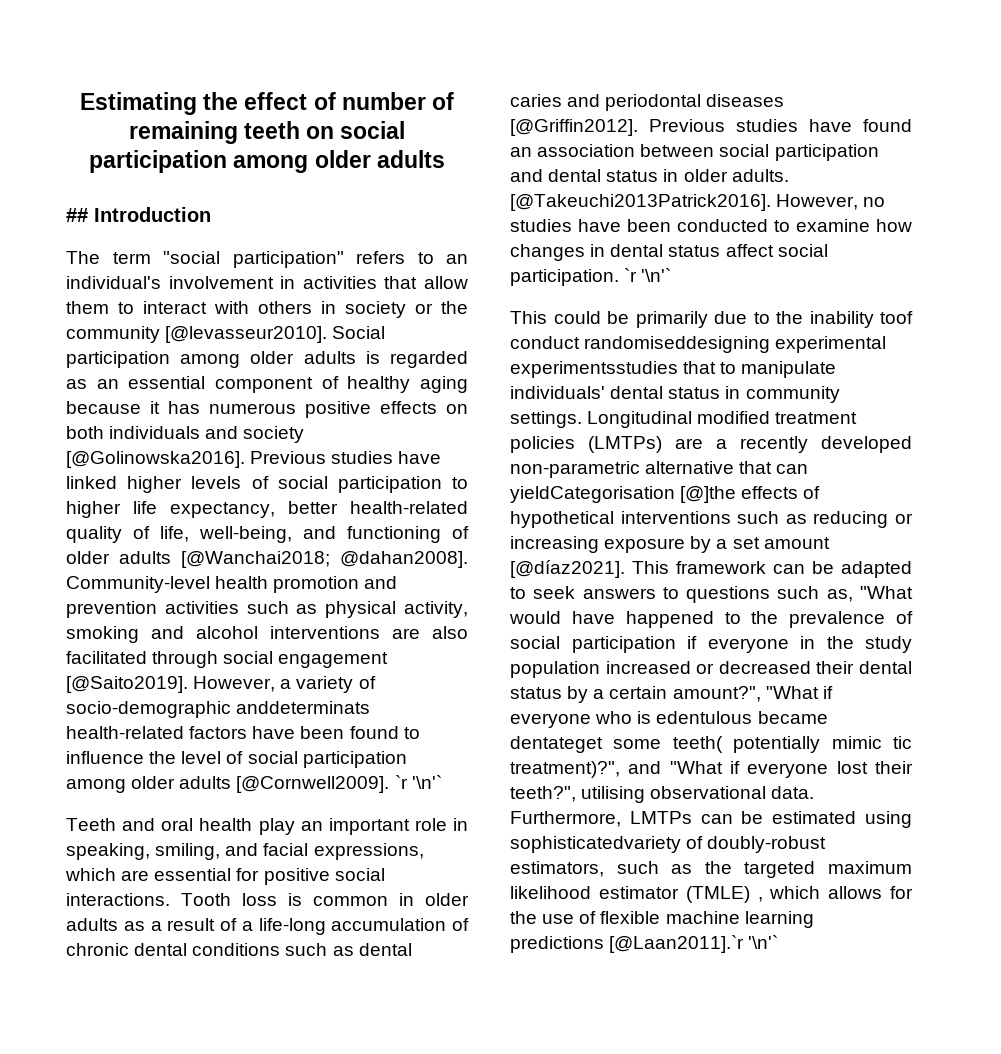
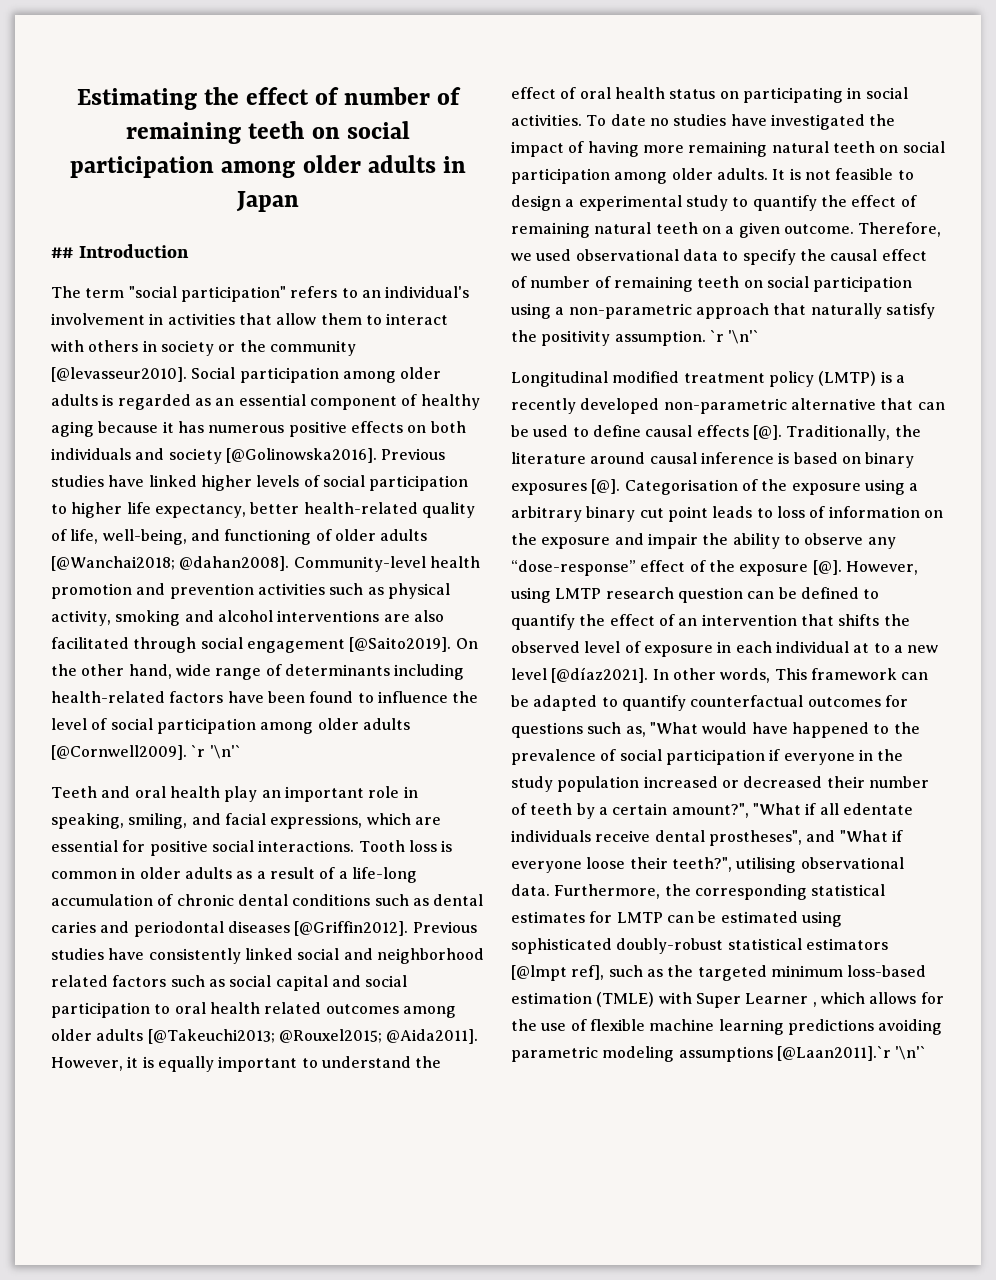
- Estimating the effect of number of remaining teeth on social participation among older adults
+ Estimating the effect of number of remaining teeth on social participation among older adults in Japan
- However, a variety of socio-demographic anddeterminats health-related factors have been found to influence the level of social participation among older adults [@Cornwell2009].
+ On the other hand, wide range of determinants including health-related factors have been found to influence the level of social participation among older adults [@Cornwell2009].
- Previous studies have found an association between social participation and dental status in older adults. [@Takeuchi2013Patrick2016]. However, no studies have been conducted to examine how changes in dental status affect social participation. `r '\n'`
- This could be primarily due to the inability toof conduct randomiseddesigning experimental experimentsstudies that to manipulate individuals' dental status in community settings. Longitudinal modified treatment policies (LMTPs) are a recently developed non-parametric alternative that can yieldCategorisation [@]the effects of hypothetical interventions such as reducing or increasing exposure by a set amount [@díaz2021]. This framework can be adapted to seek answers to questions such as, "What would have happened to the prevalence of social participation if everyone in the study population increased or decreased their dental status by a certain amount?", "What if everyone who is edentulous became dentateget some teeth( potentially mimic tic treatment)?", and "What if everyone lost their teeth?", utilising observational data.
+ Previous studies have consistently linked social and neighborhood related factors such as social capital and social participation to oral health related outcomes among older adults [@Takeuchi2013; @Rouxel2015; @Aida2011]. However, it is equally important to understand the effect of oral health status on participating in social activities. To date no studies have investigated the impact of having more remaining natural teeth on social participation among older adults. It is not feasible to design a experimental study to quantify the effect of remaining natural teeth on a given outcome. Therefore, we used observational data to specify the causal effect of number of remaining teeth on social participation using a non-parametric approach that naturally satisfy the positivity assumption. `r '\n'`
+ Longitudinal modified treatment policy (LMTP) is a recently developed non-parametric alternative that can be used to define causal effects [@]. Traditionally, the literature around causal inference is based on binary exposures [@]. Categorisation of the exposure using a arbitrary binary cut point leads to loss of information on the exposure and impair the ability to observe any “dose-response” effect of the exposure [@]. However, using LMTP research question can be defined to quantify the effect of an intervention that shifts the observed level of exposure in each individual at to a new level [@díaz2021]. In other words, This framework can be adapted to quantify counterfactual outcomes for questions such as, "What would have happened to the prevalence of social participation if everyone in the study population increased or decreased their number of teeth by a certain amount?", "What if all edentate individuals receive dental prostheses", and "What if everyone loose their teeth?", utilising observational data.
- Furthermore, LMTPs can be estimated using sophisticatedvariety of doubly-robust estimators, such as the targeted maximum likelihood estimator (TMLE) , which allows for the use of flexible machine learning predictions [@Laan2011].`r '\n'`
+ Furthermore, the corresponding statistical estimates for LMTP can be estimated using sophisticated doubly-robust statistical estimators [@lmpt ref], such as the targeted minimum loss-based estimation (TMLE) with Super Learner , which allows for the use of flexible machine learning predictions avoiding parametric modeling assumptions [@Laan2011].`r '\n'`

